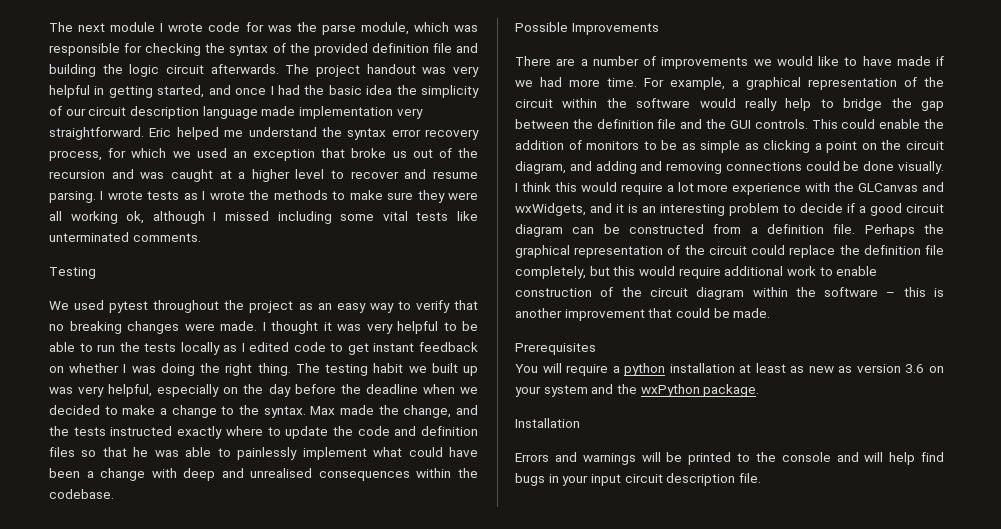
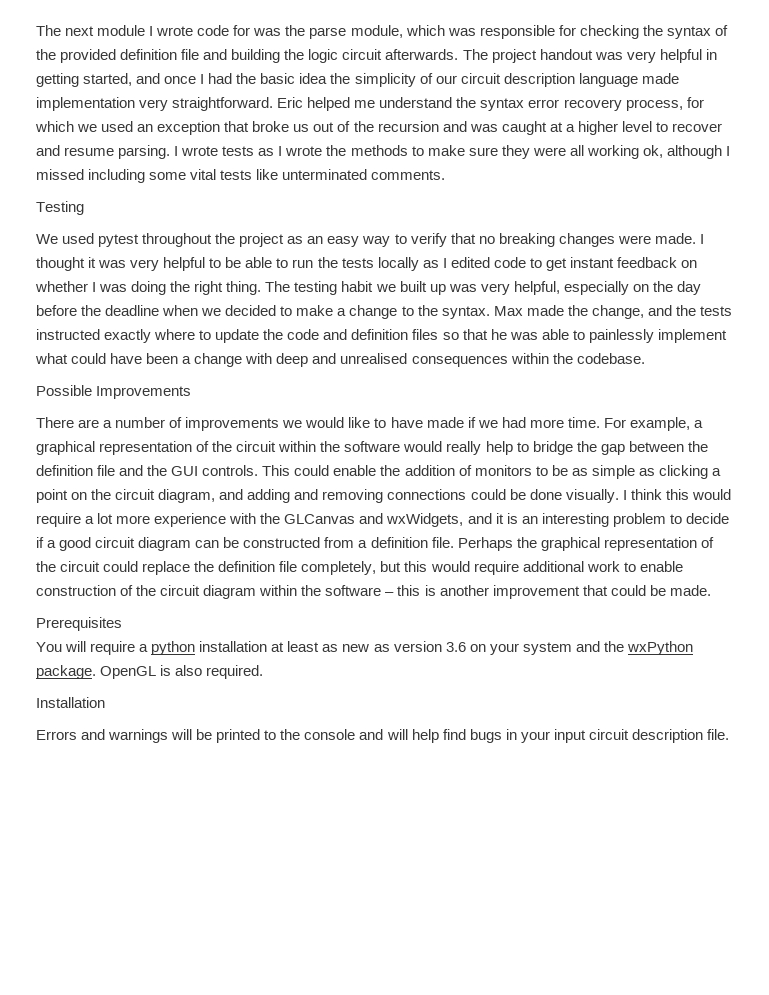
+ OpenGL is also required.

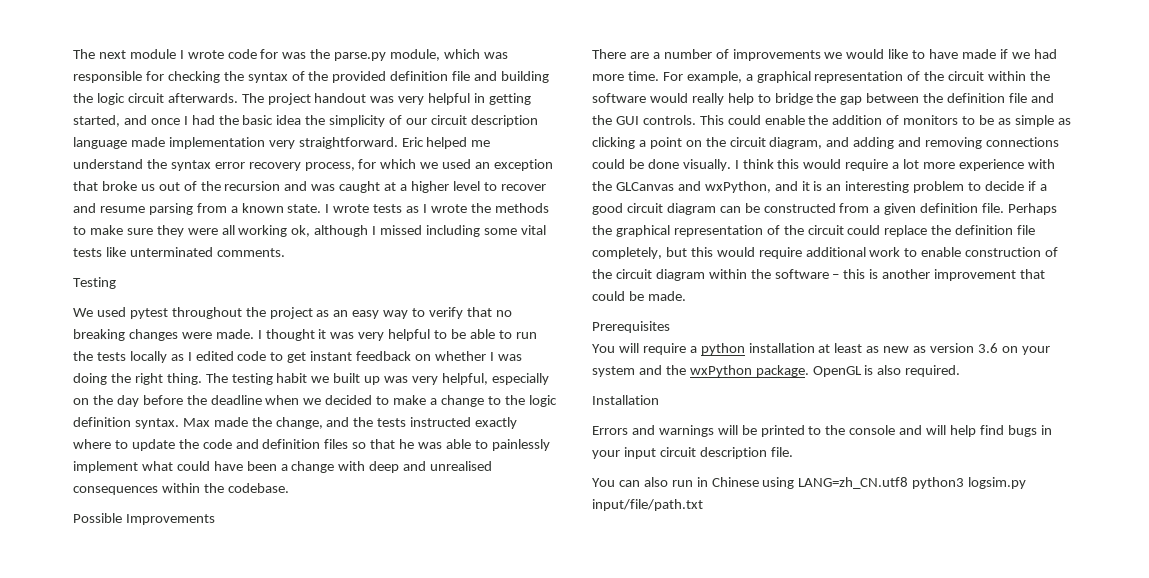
- The next module I wrote code for was the parse module, which was responsible for checking the syntax of the provided definition file and building the logic circuit afterwards.
+ The next module I wrote code for was the parse.py module, which was responsible for checking the syntax of the provided definition file and building the logic circuit afterwards.
- Eric helped me understand the syntax error recovery process, for which we used an exception that broke us out of the recursion and was caught at a higher level to recover and resume parsing.
+ Eric helped me understand the syntax error recovery process, for which we used an exception that broke us out of the recursion and was caught at a higher level to recover and resume parsing from a known state.
- The testing habit we built up was very helpful, especially on the day before the deadline when we decided to make a change to the syntax.
+ The testing habit we built up was very helpful, especially on the day before the deadline when we decided to make a change to the logic definition syntax.
- I think this would require a lot more experience with the GLCanvas and wxWidgets, and it is an interesting problem to decide if a good circuit diagram can be constructed from a definition file.
+ I think this would require a lot more experience with the GLCanvas and wxPython, and it is an interesting problem to decide if a good circuit diagram can be constructed from a given definition file.
+ You can also run in Chinese using LANG=zh_CN.utf8 python3 logsim.py input/file/path.txt

